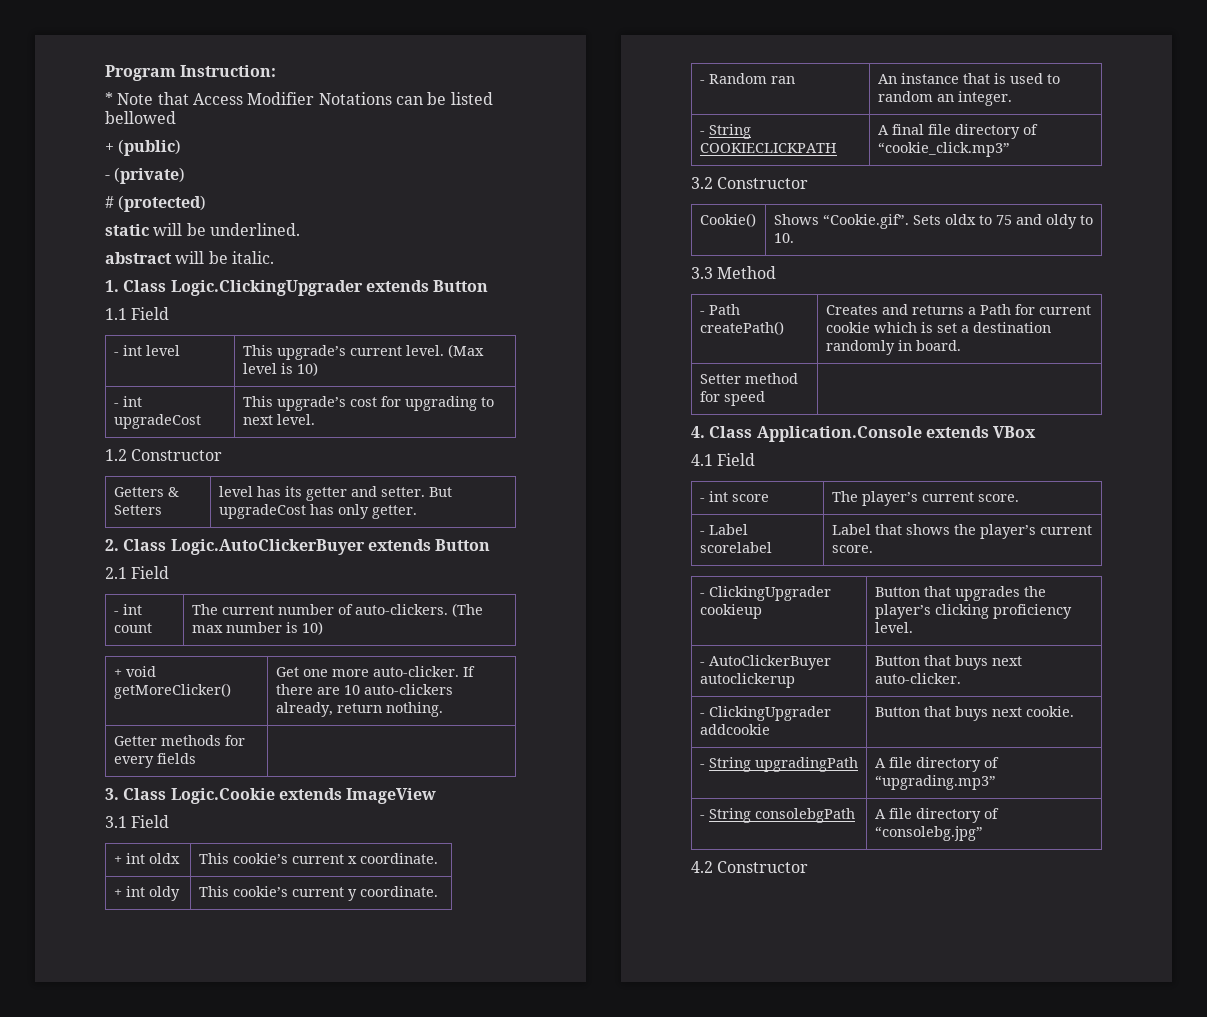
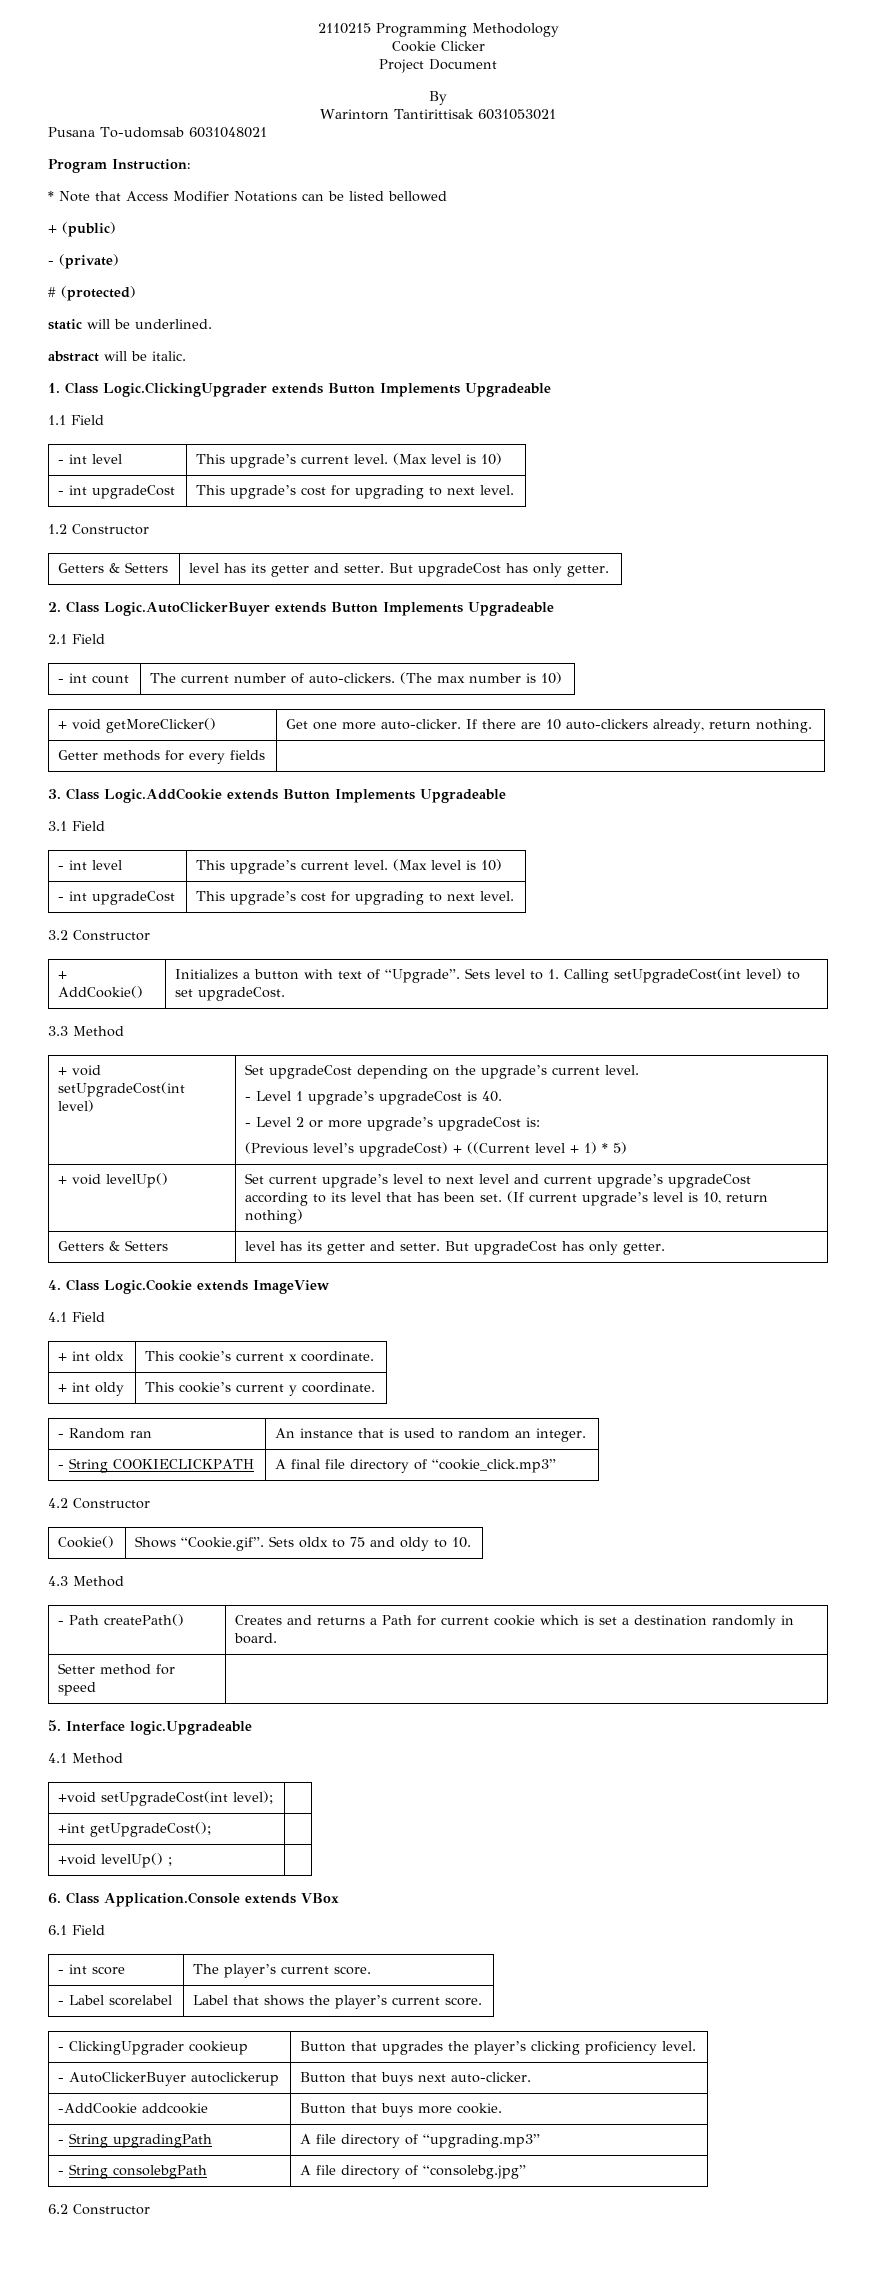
+ 2110215 Programming Methodology
+ Cookie Clicker
+ Project Document
+ By
+ Warintorn Tantirittisak 6031053021
+ Pusana To-udomsab 6031048021
- 1. Class Logic.ClickingUpgrader extends Button
+ 1. Class Logic.ClickingUpgrader extends Button Implements Upgradeable
- 2. Class Logic.AutoClickerBuyer extends Button
+ 2. Class Logic.AutoClickerBuyer extends Button Implements Upgradeable
- 3. Class Logic.Cookie extends ImageView
+ 3. Class Logic.AddCookie extends Button Implements Upgradeable
+ 3.1 Field
+ - int level | This upgrade’s current level. (Max level is 10)
+ - int upgradeCost | This upgrade’s cost for upgrading to next level.
+ 3.2 Constructor
+ + AddCookie() | Initializes a button with text of “Upgrade”. Sets level to 1. Calling setUpgradeCost(int level) to set upgradeCost.
+ 3.3 Method
+ + void setUpgradeCost(int level) | Set upgradeCost depending on the upgrade’s current level.
+ - Level 1 upgrade’s upgradeCost is 40.
+ - Level 2 or more upgrade’s upgradeCost is:
+ (Previous level’s upgradeCost) + ((Current level + 1) * 5)
+ + void levelUp() | Set current upgrade’s level to next level and current upgrade’s upgradeCost according to its level that has been set. (If current upgrade’s level is 10, return nothing)
+ Getters & Setters | level has its getter and setter. But upgradeCost has only getter.
+ 4. Class Logic.Cookie extends ImageView
- 3.1 Field
+ 4.1 Field
- 3.2 Constructor
+ 4.2 Constructor
- 3.3 Method
+ 4.3 Method
- 4. Class Application.Console extends VBox
+ 5. Interface logic.Upgradeable
+ 4.1 Method
+ +void setUpgradeCost(int level); |
+ +int getUpgradeCost(); |
+ +void levelUp() ; |
+ 6. Class Application.Console extends VBox
- 4.1 Field
+ 6.1 Field
- - ClickingUpgrader addcookie | Button that buys next cookie.
+ -AddCookie addcookie | Button that buys more cookie.
- 4.2 Constructor
+ 6.2 Constructor

